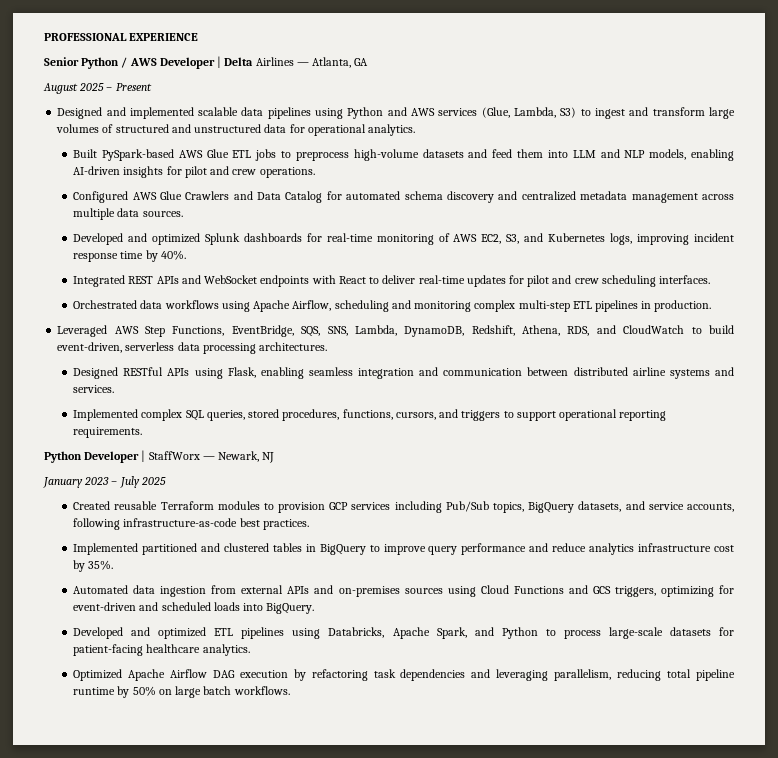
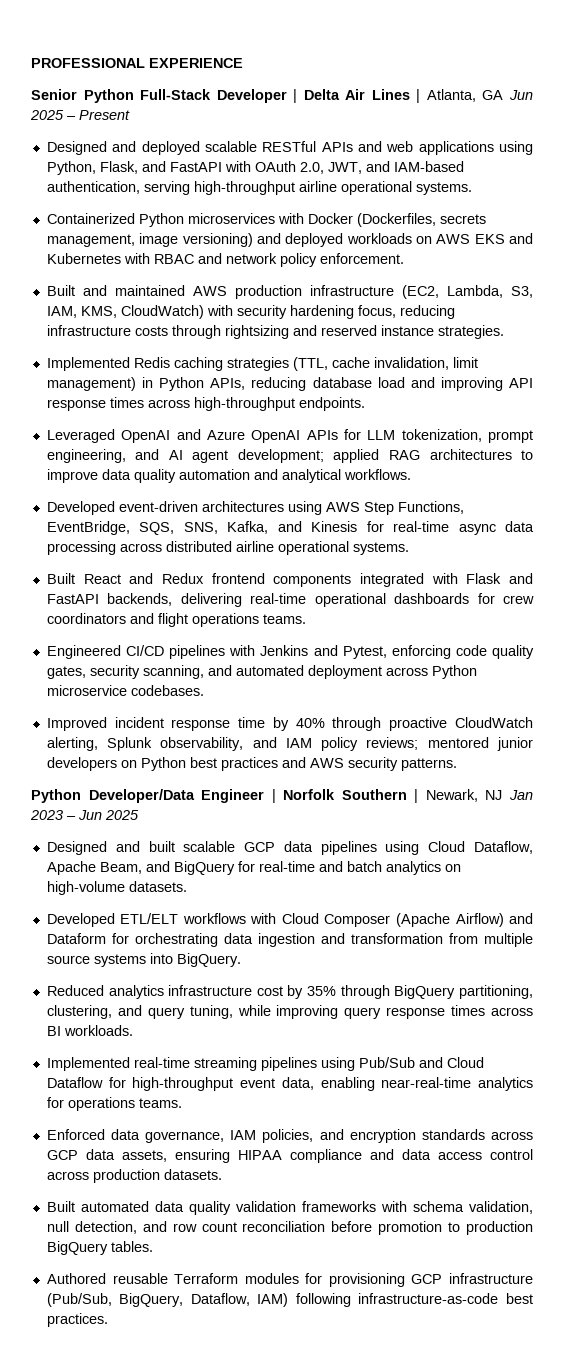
- Senior Python / AWS Developer | Delta Airlines — Atlanta, GA
- August 2025 – Present
+ Senior Python Full-Stack Developer | Delta Air Lines | Atlanta, GA Jun 2025 – Present
- Designed and implemented scalable data pipelines using Python and AWS services (Glue, Lambda, S3) to ingest and transform large volumes of structured and unstructured data for operational analytics.
- Built PySpark-based AWS Glue ETL jobs to preprocess high-volume datasets and feed them into LLM and NLP models, enabling AI-driven insights for pilot and crew operations.
- Configured AWS Glue Crawlers and Data Catalog for automated schema discovery and centralized metadata management across multiple data sources.
- Developed and optimized Splunk dashboards for real-time monitoring of AWS EC2, S3, and Kubernetes logs, improving incident response time by 40%.
- Integrated REST APIs and WebSocket endpoints with React to deliver real-time updates for pilot and crew scheduling interfaces.
- Orchestrated data workflows using Apache Airflow, scheduling and monitoring complex multi-step ETL pipelines in production.
- Leveraged AWS Step Functions, EventBridge, SQS, SNS, Lambda, DynamoDB, Redshift, Athena, RDS, and CloudWatch to build event-driven, serverless data processing architectures.
- Designed RESTful APIs using Flask, enabling seamless integration and communication between distributed airline systems and services.
- Implemented complex SQL queries, stored procedures, functions, cursors, and triggers to support operational reporting requirements.
- Python Developer | StaffWorx — Newark, NJ
- January 2023 – July 2025
- Created reusable Terraform modules to provision GCP services including Pub/Sub topics, BigQuery datasets, and service accounts, following infrastructure-as-code best practices.
- Implemented partitioned and clustered tables in BigQuery to improve query performance and reduce analytics infrastructure cost by 35%.
- Automated data ingestion from external APIs and on-premises sources using Cloud Functions and GCS triggers, optimizing for event-driven and scheduled loads into BigQuery.
- Developed and optimized ETL pipelines using Databricks, Apache Spark, and Python to process large-scale datasets for patient-facing healthcare analytics.
- Optimized Apache Airflow DAG execution by refactoring task dependencies and leveraging parallelism, reducing total pipeline runtime by 50% on large batch workflows.
+ Designed and deployed scalable RESTful APIs and web applications using Python, Flask, and FastAPI with OAuth 2.0, JWT, and IAM-based authentication, serving high-throughput airline operational systems.
+ Containerized Python microservices with Docker (Dockerfiles, secrets management, image versioning) and deployed workloads on AWS EKS and Kubernetes with RBAC and network policy enforcement.
+ Built and maintained AWS production infrastructure (EC2, Lambda, S3, IAM, KMS, CloudWatch) with security hardening focus, reducing infrastructure costs through rightsizing and reserved instance strategies.
+ Implemented Redis caching strategies (TTL, cache invalidation, limit management) in Python APIs, reducing database load and improving API response times across high-throughput endpoints.
+ Leveraged OpenAI and Azure OpenAI APIs for LLM tokenization, prompt engineering, and AI agent development; applied RAG architectures to improve data quality automation and analytical workflows.
+ Developed event-driven architectures using AWS Step Functions, EventBridge, SQS, SNS, Kafka, and Kinesis for real-time async data processing across distributed airline operational systems.
+ Built React and Redux frontend components integrated with Flask and FastAPI backends, delivering real-time operational dashboards for crew coordinators and flight operations teams.
+ Engineered CI/CD pipelines with Jenkins and Pytest, enforcing code quality gates, security scanning, and automated deployment across Python microservice codebases.
+ Improved incident response time by 40% through proactive CloudWatch alerting, Splunk observability, and IAM policy reviews; mentored junior developers on Python best practices and AWS security patterns.
+ Python Developer/Data Engineer | Norfolk Southern | Newark, NJ Jan 2023 – Jun 2025
+ Designed and built scalable GCP data pipelines using Cloud Dataflow, Apache Beam, and BigQuery for real-time and batch analytics on high-volume datasets.
+ Developed ETL/ELT workflows with Cloud Composer (Apache Airflow) and Dataform for orchestrating data ingestion and transformation from multiple source systems into BigQuery.
+ Reduced analytics infrastructure cost by 35% through BigQuery partitioning, clustering, and query tuning, while improving query response times across BI workloads.
+ Implemented real-time streaming pipelines using Pub/Sub and Cloud Dataflow for high-throughput event data, enabling near-real-time analytics for operations teams.
+ Enforced data governance, IAM policies, and encryption standards across GCP data assets, ensuring HIPAA compliance and data access control across production datasets.
+ Built automated data quality validation frameworks with schema validation, null detection, and row count reconciliation before promotion to production BigQuery tables.
+ Authored reusable Terraform modules for provisioning GCP infrastructure (Pub/Sub, BigQuery, Dataflow, IAM) following infrastructure-as-code best practices.

